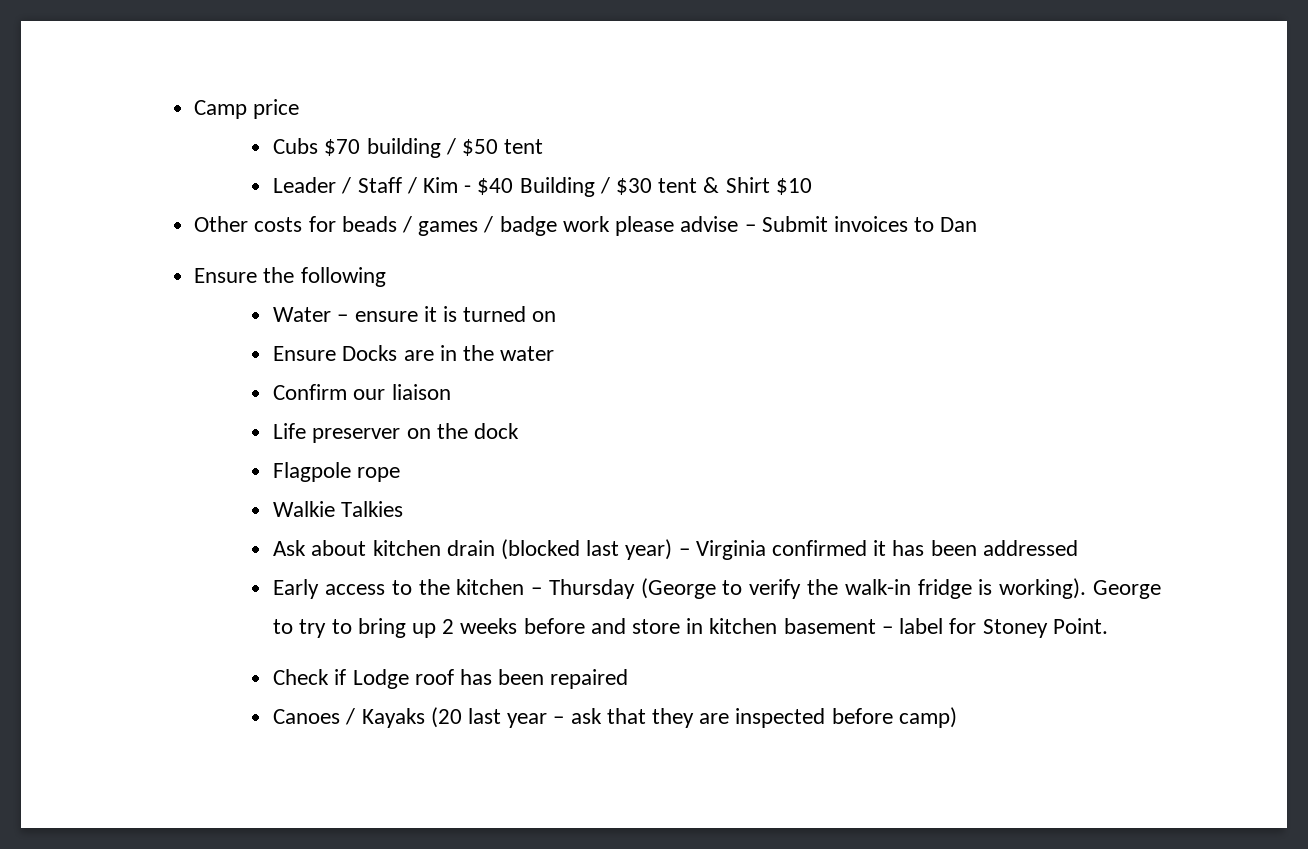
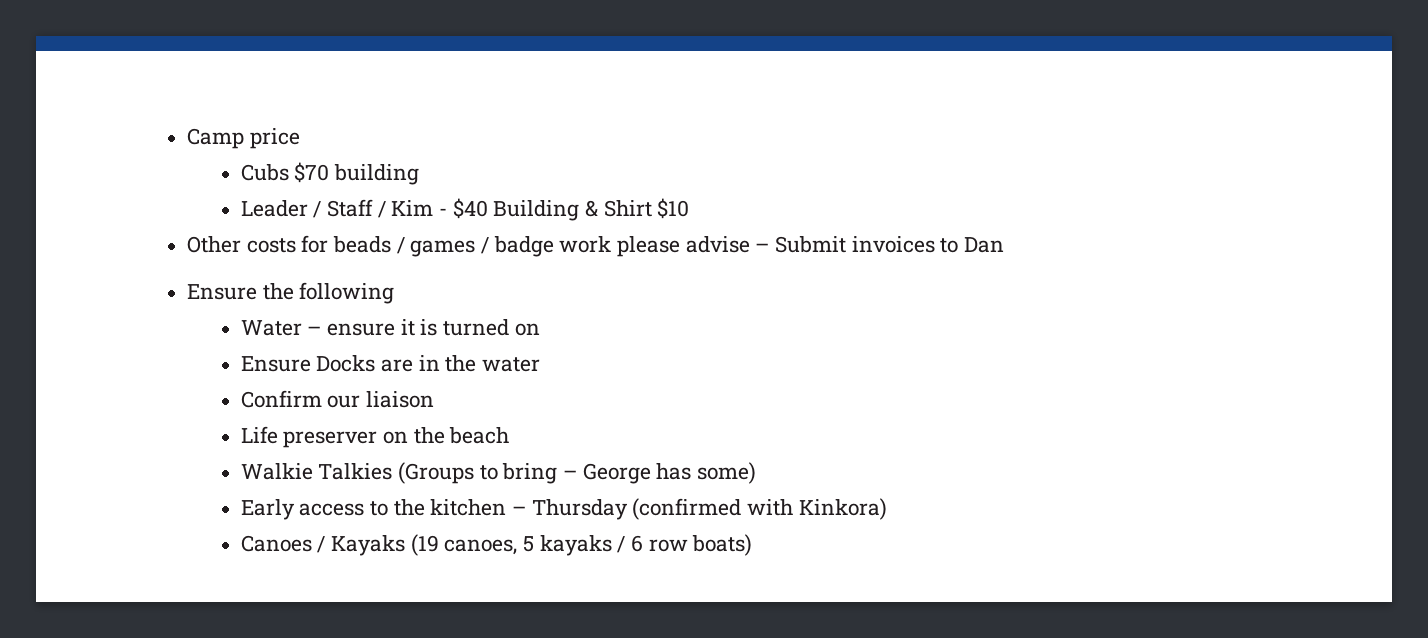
- Cubs $70 building / $50 tent
+ Cubs $70 building
- Leader / Staff / Kim - $40 Building / $30 tent & Shirt $10
+ Leader / Staff / Kim - $40 Building & Shirt $10
- Life preserver on the dock
- Flagpole rope
+ Life preserver on the beach
- Walkie Talkies
- Ask about kitchen drain (blocked last year) – Virginia confirmed it has been addressed
+ Walkie Talkies (Groups to bring – George has some)
- Early access to the kitchen – Thursday (George to verify the walk-in fridge is working). George to try to bring up 2 weeks before and store in kitchen basement – label for Stoney Point.
- Check if Lodge roof has been repaired
- Canoes / Kayaks (20 last year – ask that they are inspected before camp)
+ Early access to the kitchen – Thursday (confirmed with Kinkora)
+ Canoes / Kayaks (19 canoes, 5 kayaks / 6 row boats)

